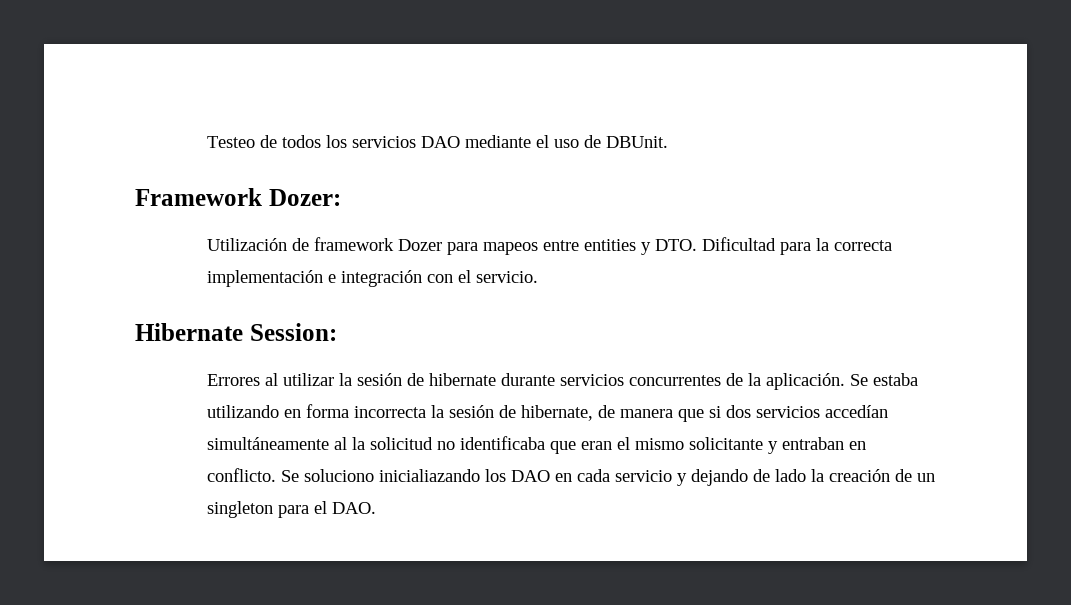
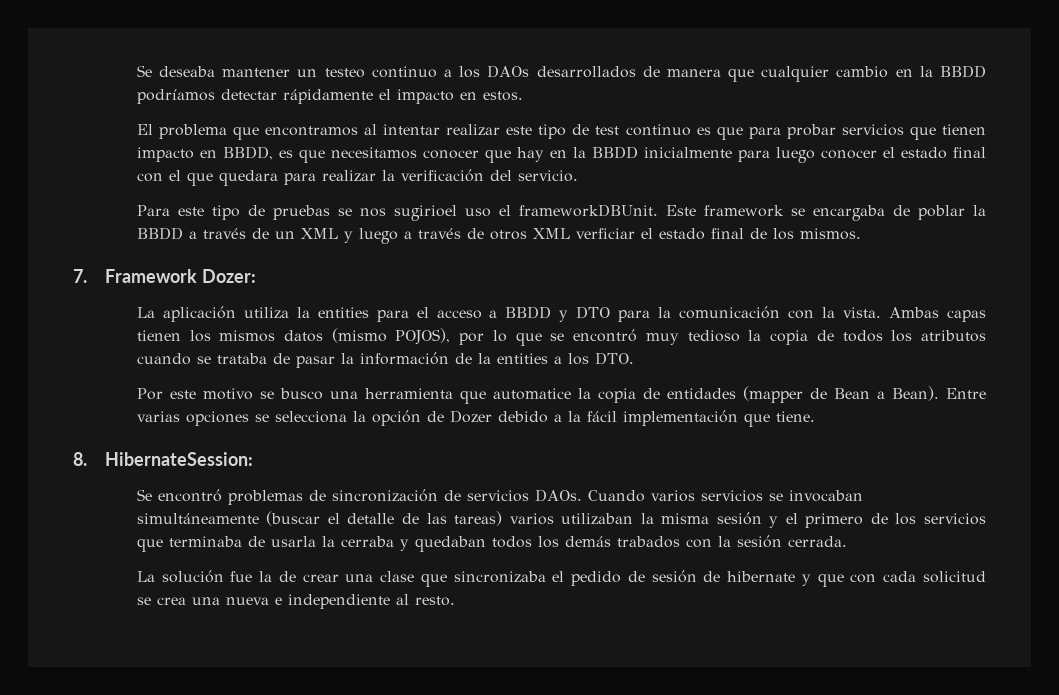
- Testeo de todos los servicios DAO mediante el uso de DBUnit.
- Framework Dozer:
- Utilización de framework Dozer para mapeos entre entities y DTO. Dificultad para la correcta implementación e integración con el servicio.
- Hibernate Session:
- Errores al utilizar la sesión de hibernate durante servicios concurrentes de la aplicación. Se estaba utilizando en forma incorrecta la sesión de hibernate, de manera que si dos servicios accedían simultáneamente al la solicitud no identificaba que eran el mismo solicitante y entraban en conflicto. Se soluciono inicialiazando los DAO en cada servicio y dejando de lado la creación de un singleton para el DAO.
+ Se deseaba mantener un testeo continuo a los DAOs desarrollados de manera que cualquier cambio en la BBDD podríamos detectar rápidamente el impacto en estos.
+ El problema que encontramos al intentar realizar este tipo de test continuo es que para probar servicios que tienen impacto en BBDD, es que necesitamos conocer que hay en la BBDD inicialmente para luego conocer el estado final con el que quedara para realizar la verificación del servicio.
+ Para este tipo de pruebas se nos sugirioel uso el frameworkDBUnit. Este framework se encargaba de poblar la BBDD a través de un XML y luego a través de otros XML verficiar el estado final de los mismos.
+ 7. Framework Dozer:
+ La aplicación utiliza la entities para el acceso a BBDD y DTO para la comunicación con la vista. Ambas capas tienen los mismos datos (mismo POJOS), por lo que se encontró muy tedioso la copia de todos los atributos cuando se trataba de pasar la información de la entities a los DTO.
+ Por este motivo se busco una herramienta que automatice la copia de entidades (mapper de Bean a Bean). Entre varias opciones se selecciona la opción de Dozer debido a la fácil implementación que tiene.
+ 8. HibernateSession:
+ Se encontró problemas de sincronización de servicios DAOs. Cuando varios servicios se invocaban simultáneamente (buscar el detalle de las tareas) varios utilizaban la misma sesión y el primero de los servicios que terminaba de usarla la cerraba y quedaban todos los demás trabados con la sesión cerrada.
+ La solución fue la de crear una clase que sincronizaba el pedido de sesión de hibernate y que con cada solicitud se crea una nueva e independiente al resto.

